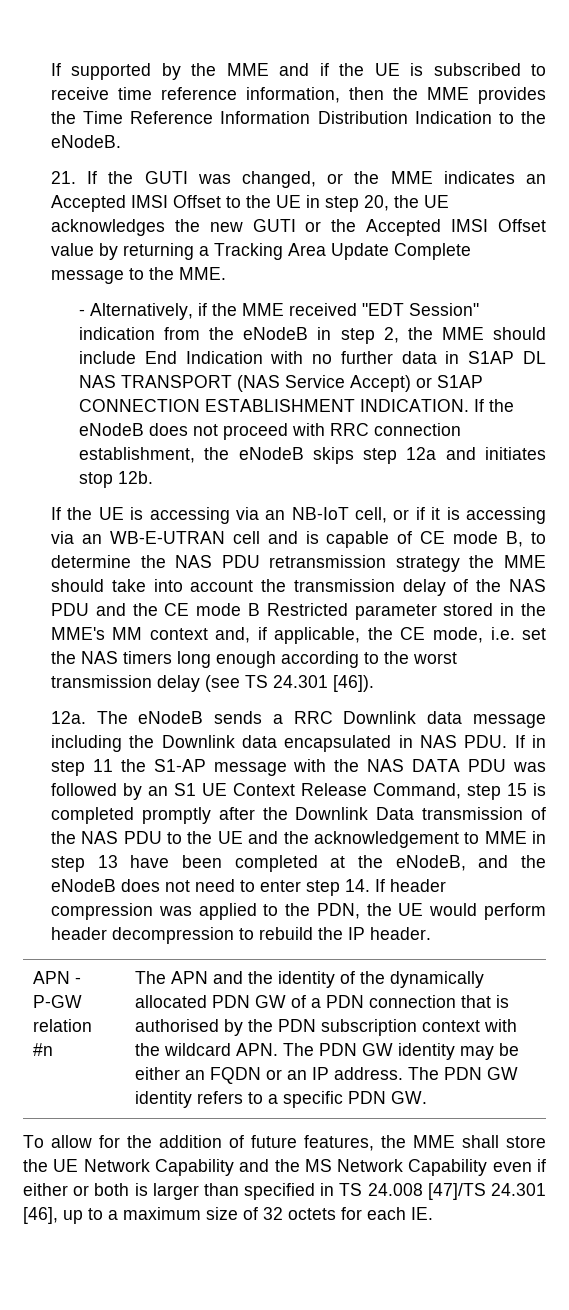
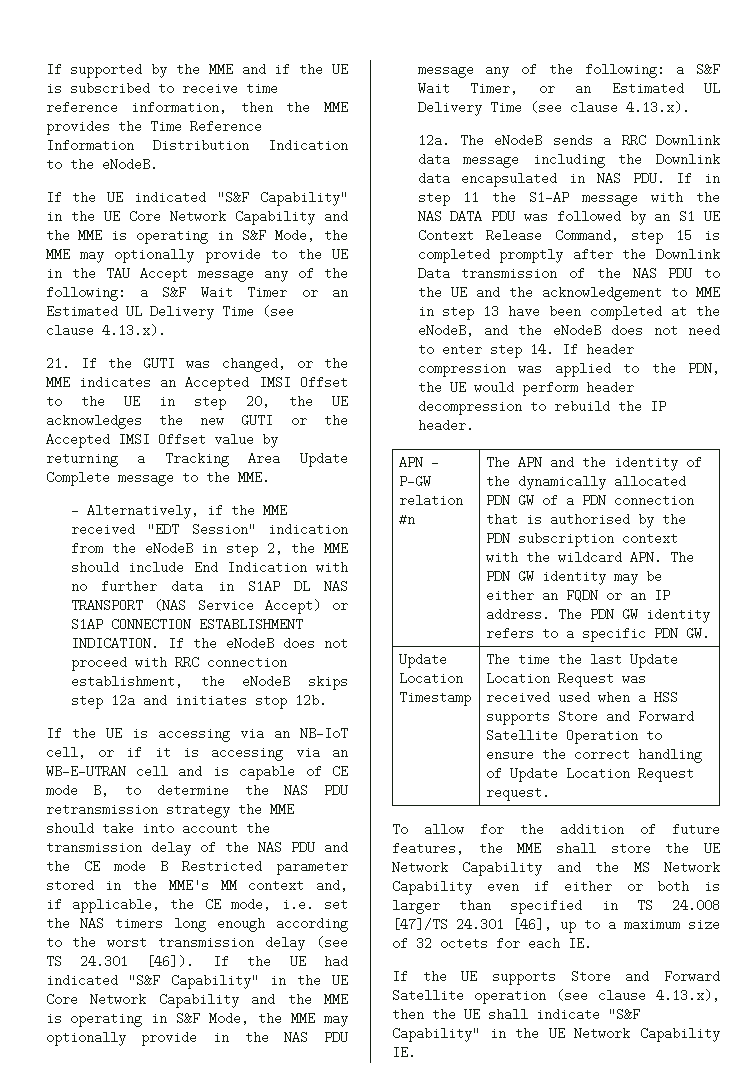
+ If the UE indicated "S&F Capability" in the UE Core Network Capability and the MME is operating in S&F Mode, the MME may optionally provide to the UE in the TAU Accept message any of the following: a S&F Wait Timer or an Estimated UL Delivery Time (see clause 4.13.x).
+ If the UE had indicated "S&F Capability" in the UE Core Network Capability and the MME is operating in S&F Mode, the MME may optionally provide in the NAS PDU message any of the following: a S&F Wait Timer, or an Estimated UL Delivery Time (see clause 4.13.x).
+ Update Location Timestamp | The time the last Update Location Request was received used when a HSS supports Store and Forward Satellite Operation to ensure the correct handling of Update Location Request request.
+ If the UE supports Store and Forward Satellite operation (see clause 4.13.x), then the UE shall indicate "S&F Capability" in the UE Network Capability IE.

